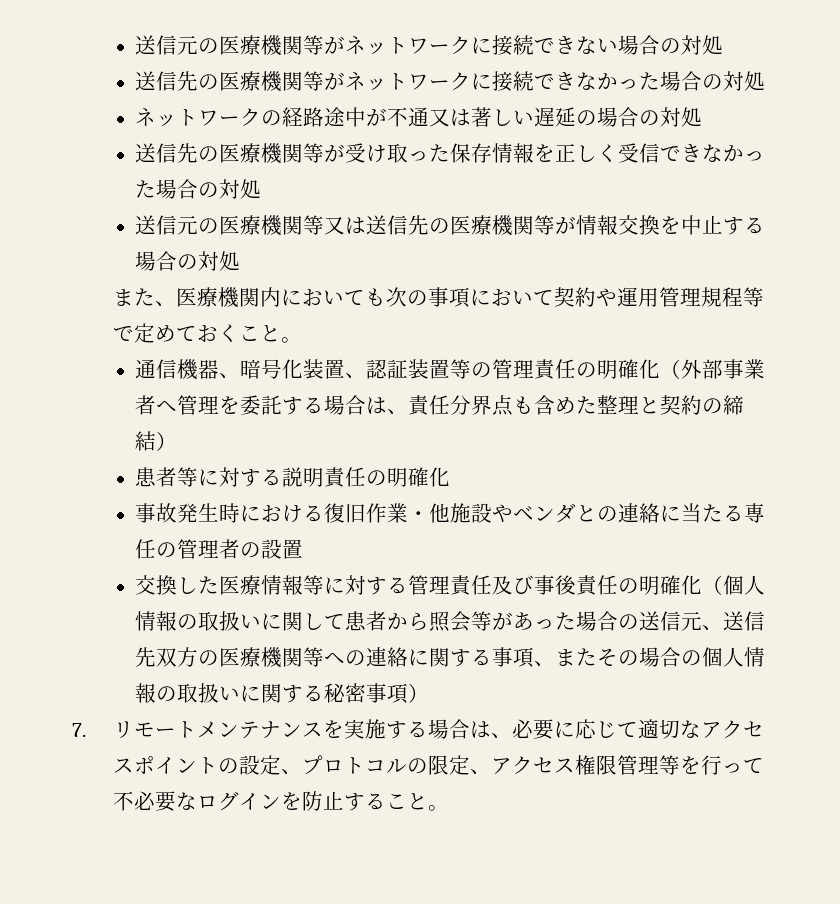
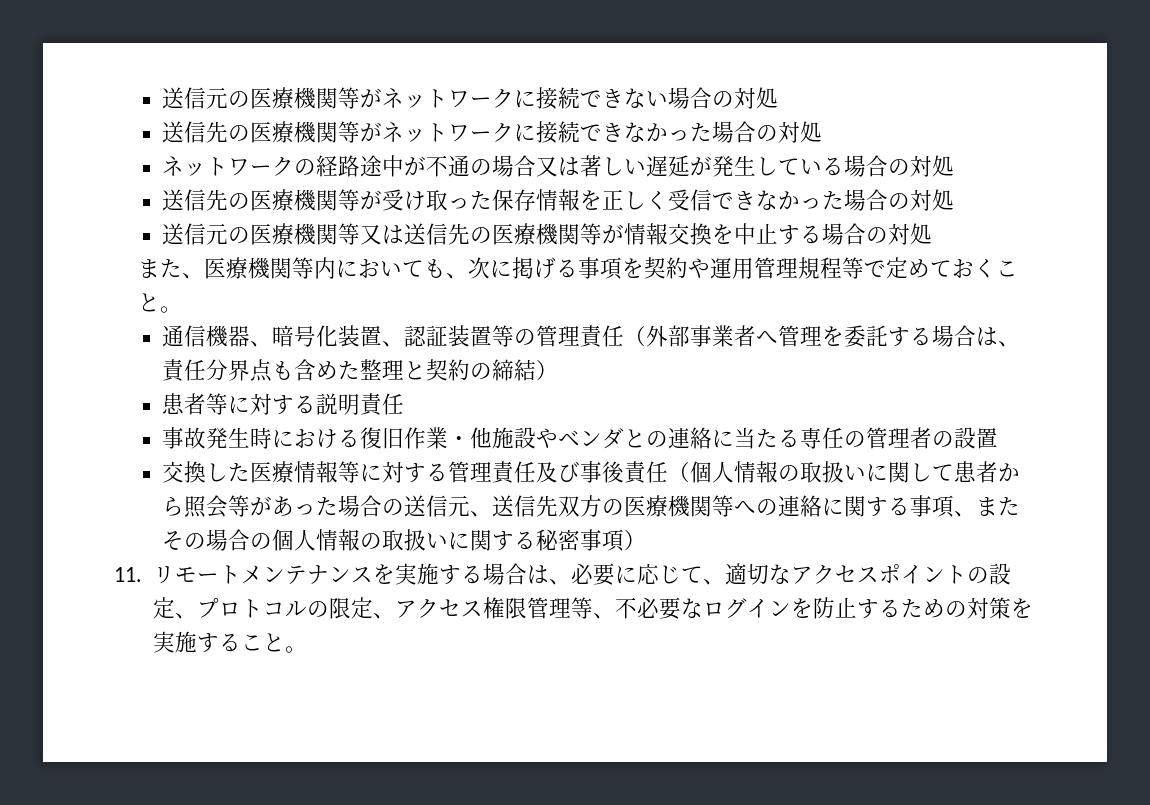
- ネットワークの経路途中が不通又は著しい遅延の場合の対処
+ ネットワークの経路途中が不通の場合又は著しい遅延が発生している場合の対処
- また、医療機関内においても次の事項において契約や運用管理規程等で定めておくこと。
+ また、医療機関等内においても、次に掲げる事項を契約や運用管理規程等で定めておくこと。
- 通信機器、暗号化装置、認証装置等の管理責任の明確化（外部事業者へ管理を委託する場合は、責任分界点も含めた整理と契約の締結）
+ 通信機器、暗号化装置、認証装置等の管理責任（外部事業者へ管理を委託する場合は、責任分界点も含めた整理と契約の締結）
- 患者等に対する説明責任の明確化
+ 患者等に対する説明責任
- 交換した医療情報等に対する管理責任及び事後責任の明確化（個人情報の取扱いに関して患者から照会等があった場合の送信元、送信先双方の医療機関等への連絡に関する事項、またその場合の個人情報の取扱いに関する秘密事項）
+ 交換した医療情報等に対する管理責任及び事後責任（個人情報の取扱いに関して患者から照会等があった場合の送信元、送信先双方の医療機関等への連絡に関する事項、またその場合の個人情報の取扱いに関する秘密事項）
- 7.リモートメンテナンスを実施する場合は、必要に応じて適切なアクセスポイントの設定、プロトコルの限定、アクセス権限管理等を行って不必要なログインを防止すること。
+ 11.リモートメンテナンスを実施する場合は、必要に応じて、適切なアクセスポイントの設定、プロトコルの限定、アクセス権限管理等、不必要なログインを防止するための対策を実施すること。

